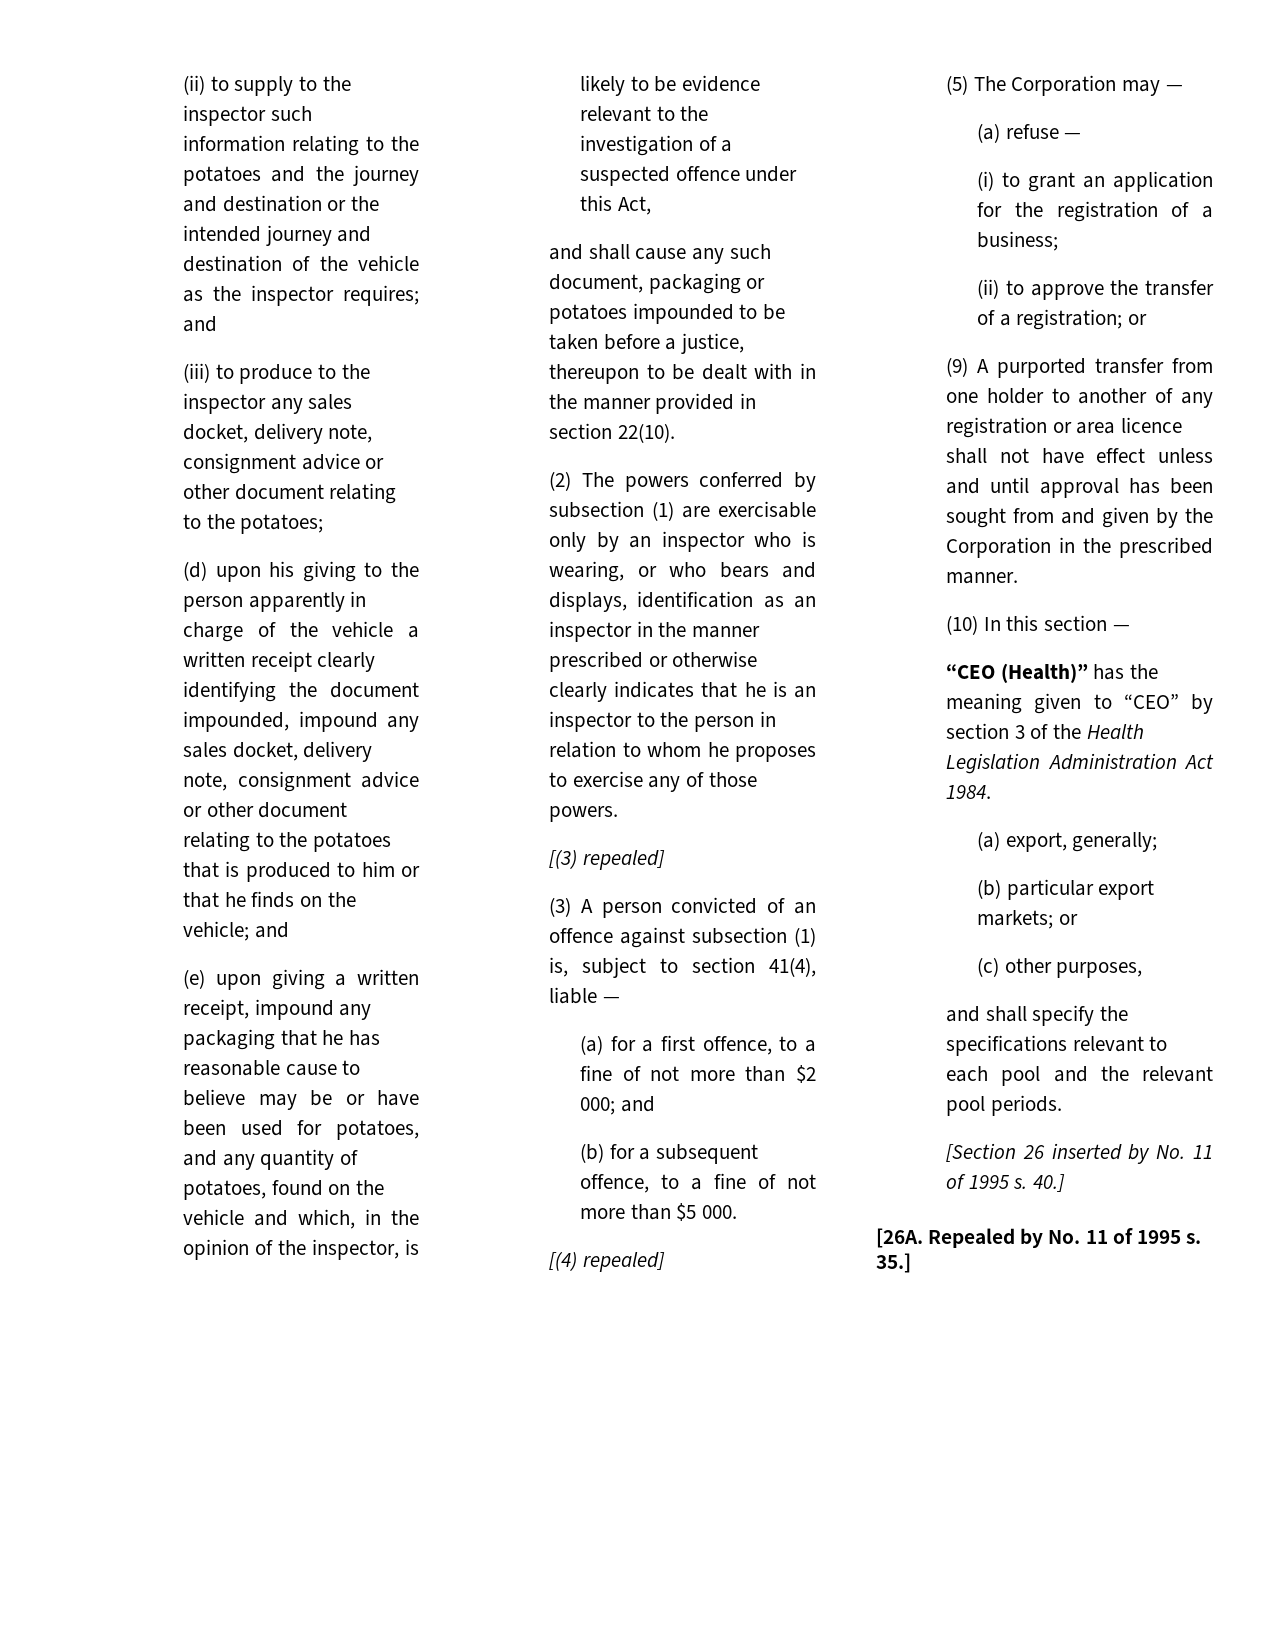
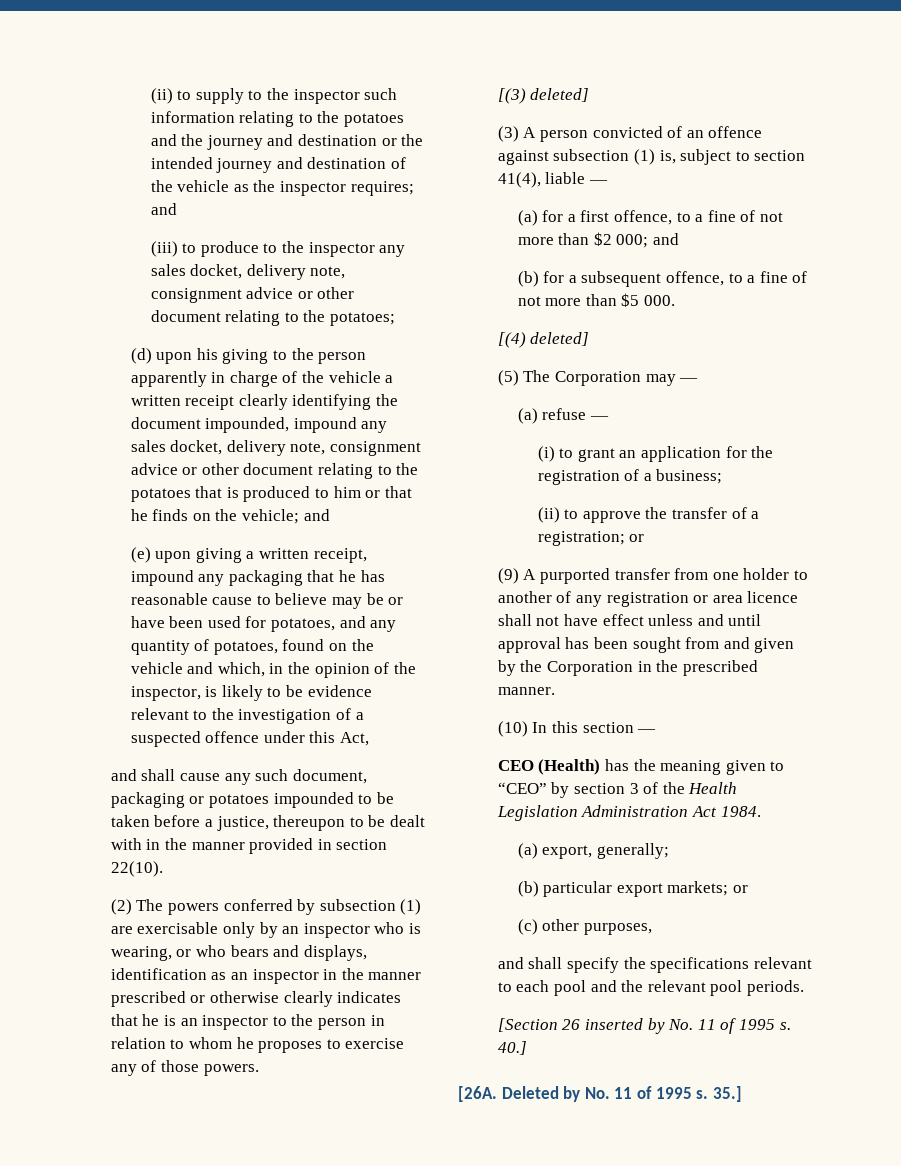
- [(3) repealed]
+ [(3) deleted]
- [(4) repealed]
+ [(4) deleted]
- “CEO (Health)” has the meaning given to “CEO” by section 3 of the Health Legislation Administration Act 1984.
+ CEO (Health) has the meaning given to “CEO” by section 3 of the Health Legislation Administration Act 1984.
- Repealed by No. 11 of 1995 s.
+ Deleted by No. 11 of 1995 s.

